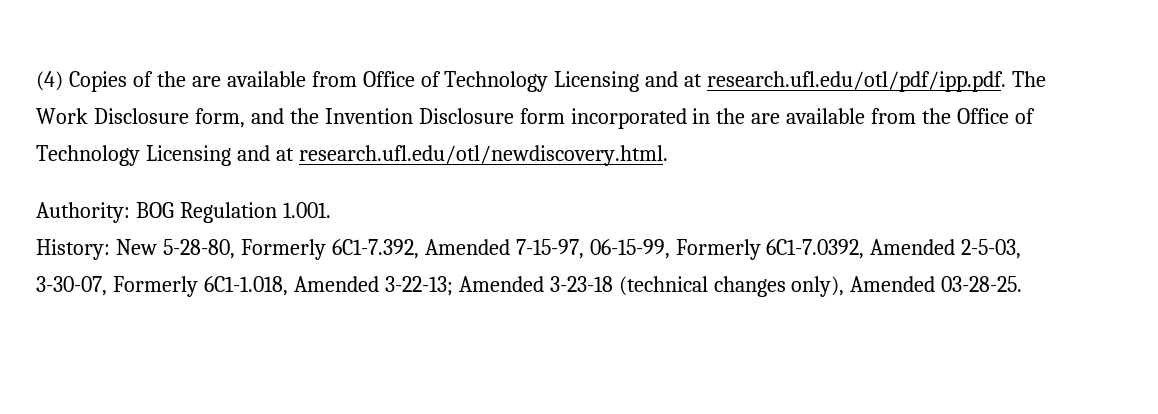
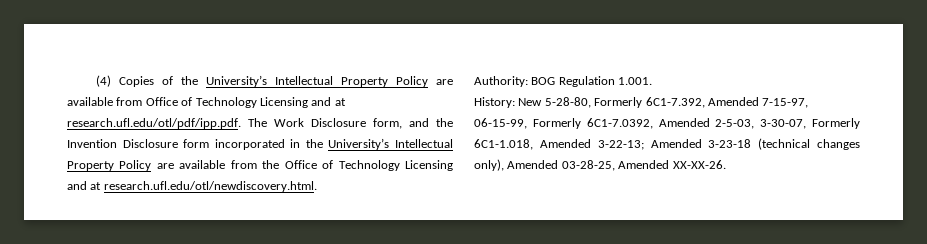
- (4) Copies of the are available from Office of Technology Licensing and at research.ufl.edu/otl/pdf/ipp.pdf. The Work Disclosure form, and the Invention Disclosure form incorporated in the are available from the Office of Technology Licensing and at research.ufl.edu/otl/newdiscovery.html.
+ (4) Copies of the University’s Intellectual Property Policy are available from Office of Technology Licensing and at research.ufl.edu/otl/pdf/ipp.pdf. The Work Disclosure form, and the Invention Disclosure form incorporated in the University’s Intellectual Property Policy are available from the Office of Technology Licensing and at research.ufl.edu/otl/newdiscovery.html.
- History: New 5-28-80, Formerly 6C1-7.392, Amended 7-15-97, 06-15-99, Formerly 6C1-7.0392, Amended 2-5-03, 3-30-07, Formerly 6C1-1.018, Amended 3-22-13; Amended 3-23-18 (technical changes only), Amended 03-28-25.
+ History: New 5-28-80, Formerly 6C1-7.392, Amended 7-15-97, 06-15-99, Formerly 6C1-7.0392, Amended 2-5-03, 3-30-07, Formerly 6C1-1.018, Amended 3-22-13; Amended 3-23-18 (technical changes only), Amended 03-28-25, Amended XX-XX-26.

